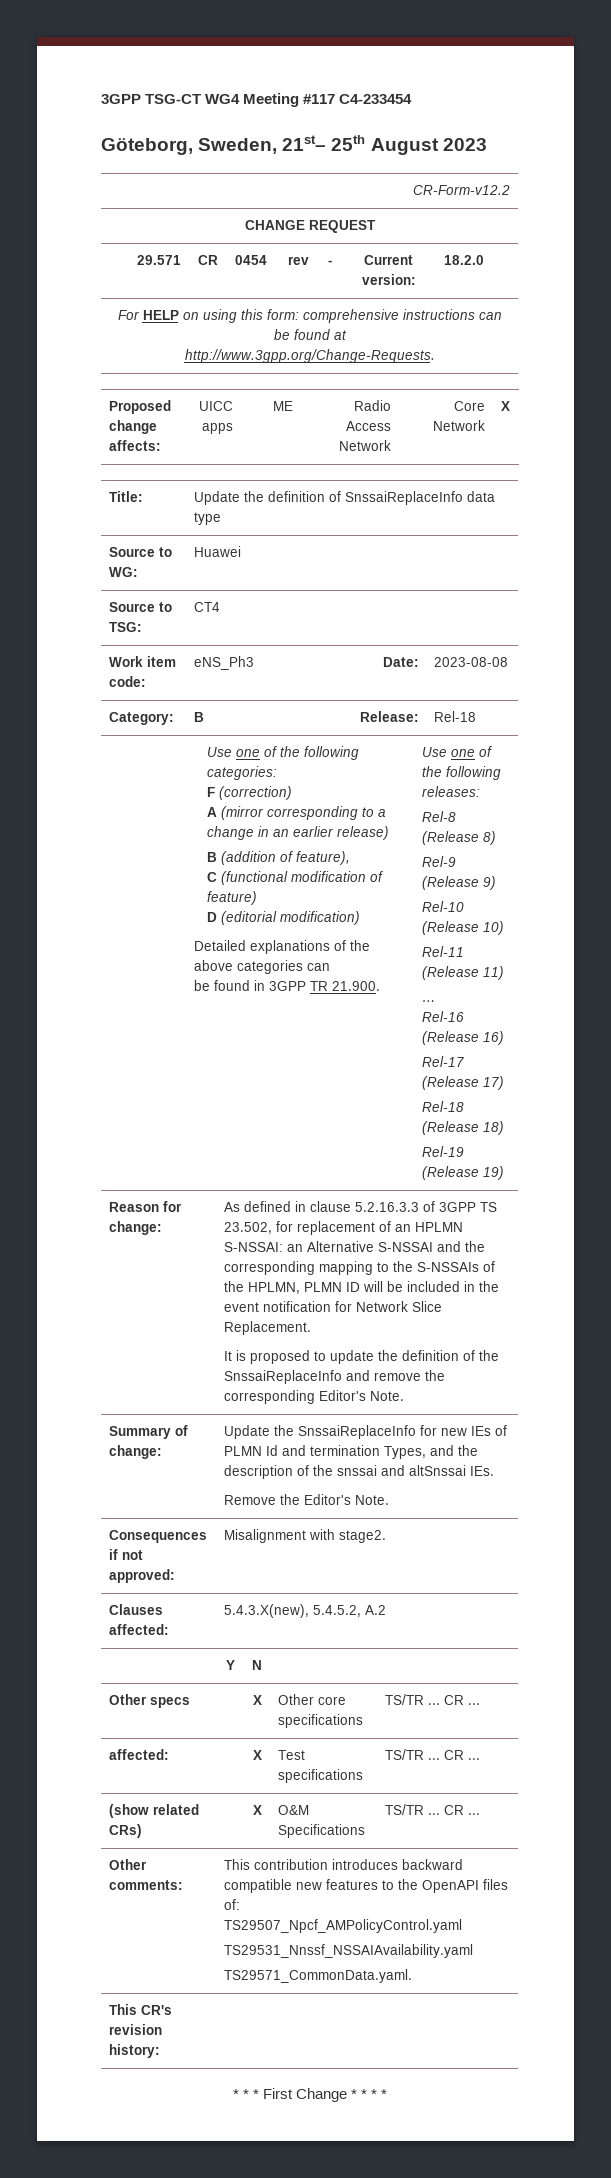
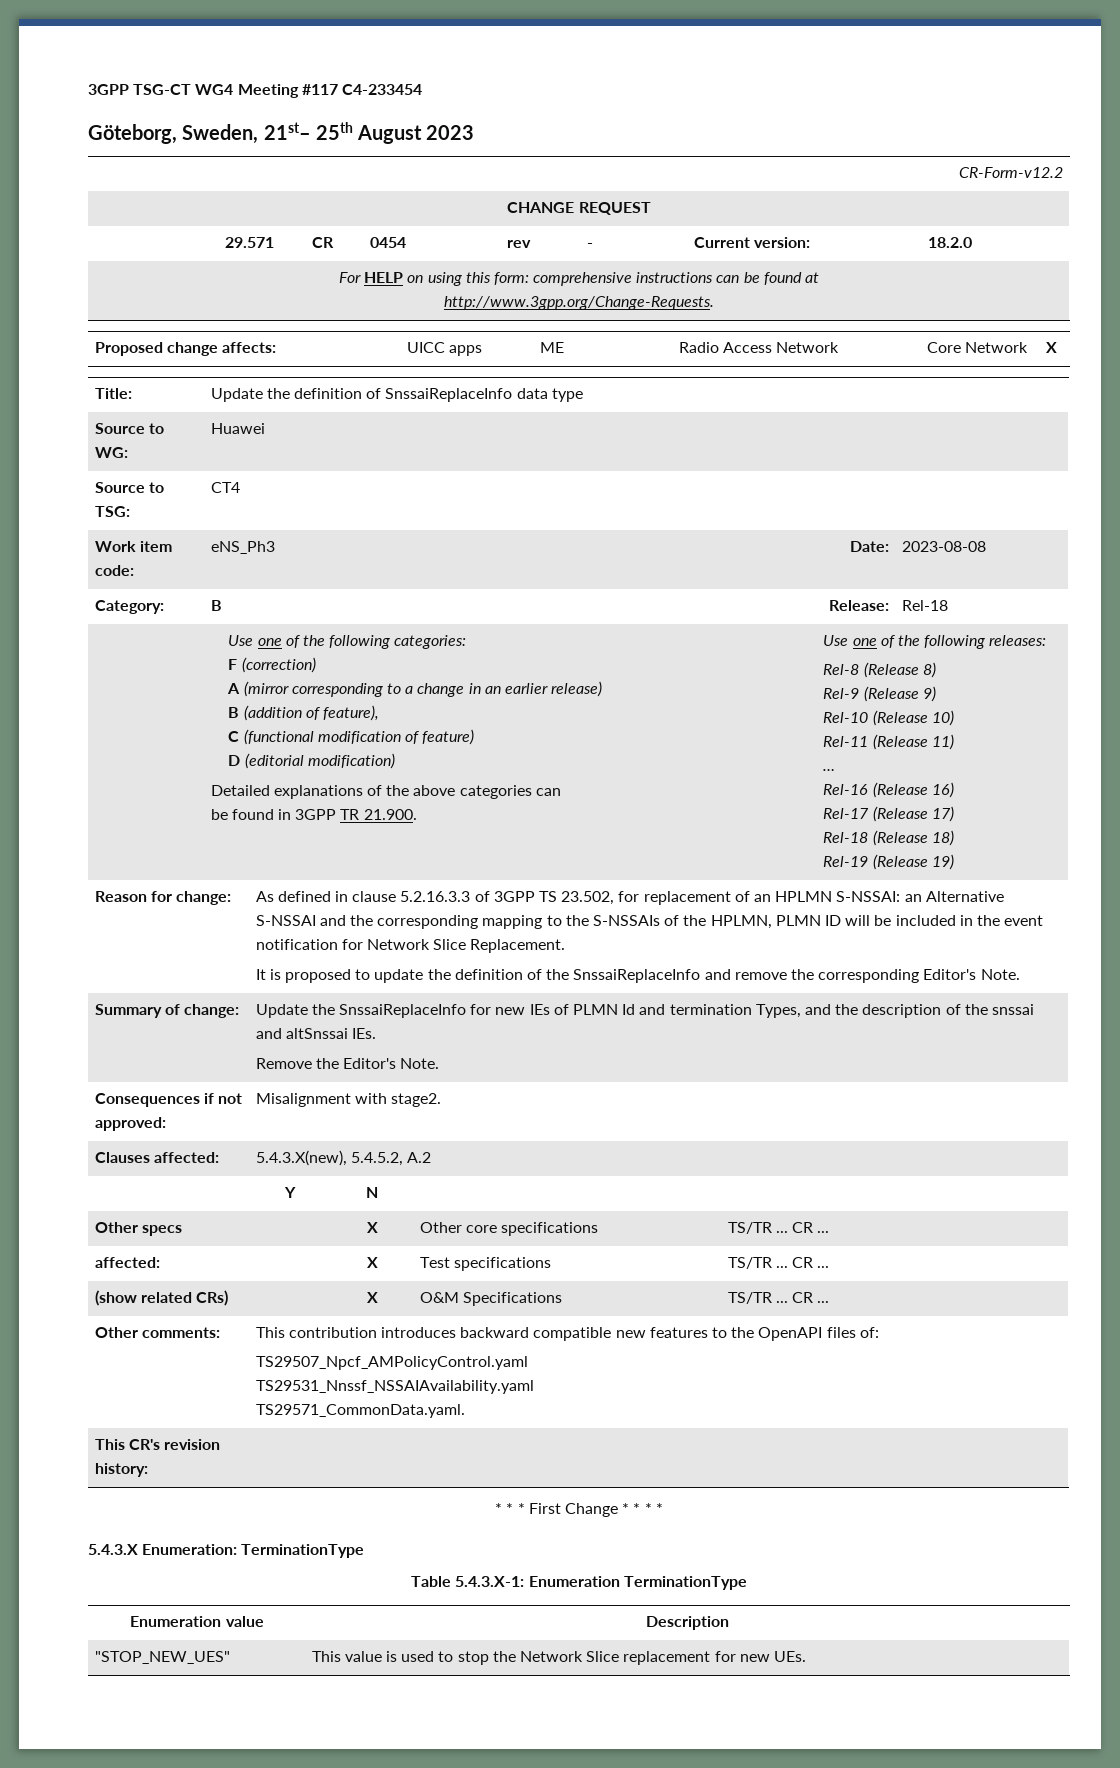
+ 5.4.3.X Enumeration: TerminationType
+ Table 5.4.3.X-1: Enumeration TerminationType
+ Enumeration value | Description
+ "STOP_NEW_UES" | This value is used to stop the Network Slice replacement for new UEs.

